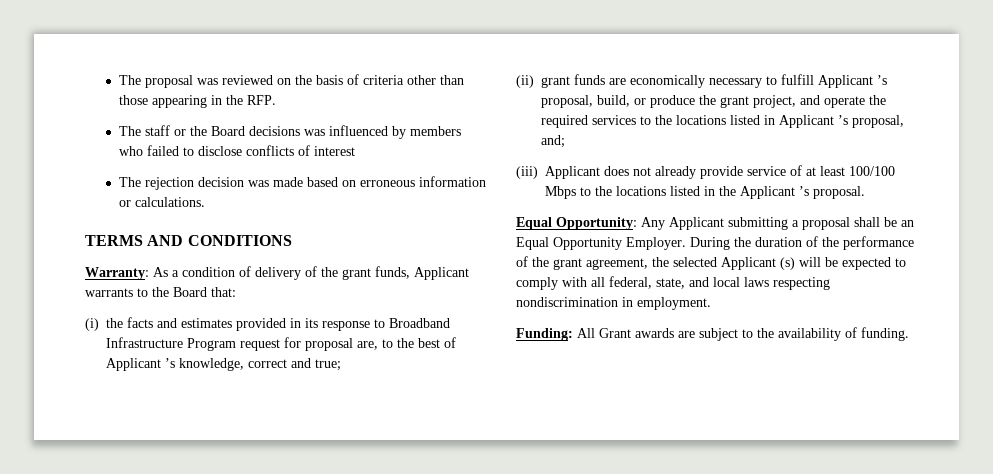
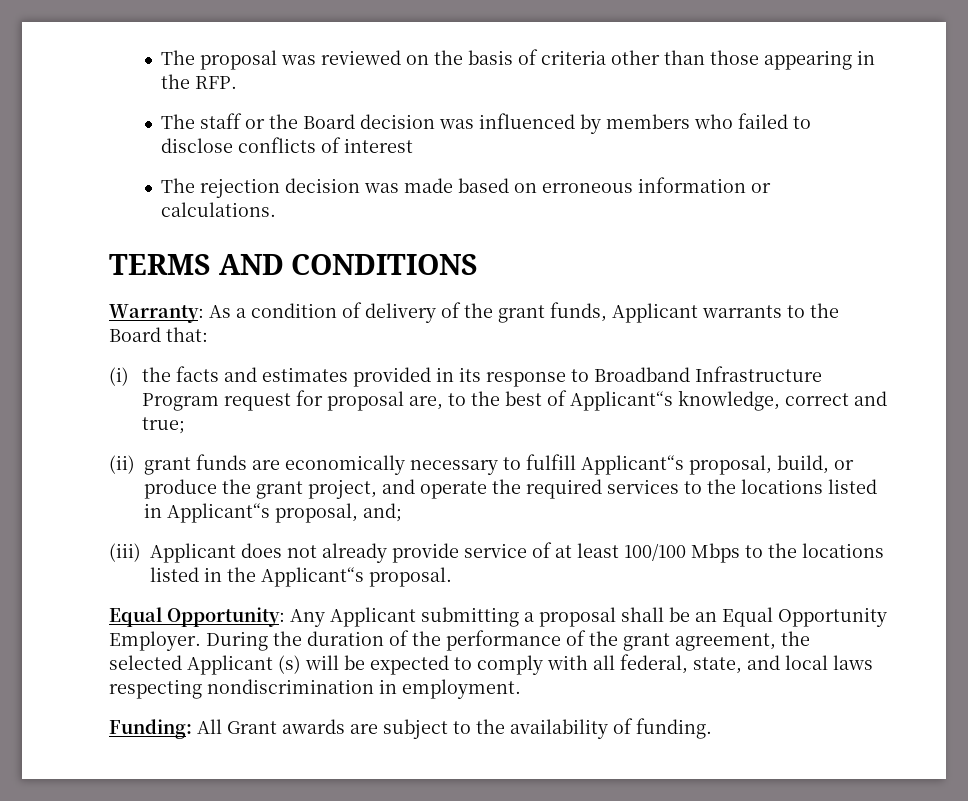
- The staff or the Board decisions was influenced by members who failed to disclose conflicts of interest
+ The staff or the Board decision was influenced by members who failed to disclose conflicts of interest
- (i) the facts and estimates provided in its response to Broadband Infrastructure Program request for proposal are, to the best of Applicant ’s knowledge, correct and true;
+ (i) the facts and estimates provided in its response to Broadband Infrastructure Program request for proposal are, to the best of Applicant“s knowledge, correct and true;
- (ii) grant funds are economically necessary to fulfill Applicant ’s proposal, build, or produce the grant project, and operate the required services to the locations listed in Applicant ’s proposal, and;
+ (ii) grant funds are economically necessary to fulfill Applicant“s proposal, build, or produce the grant project, and operate the required services to the locations listed in Applicant“s proposal, and;
- (iii) Applicant does not already provide service of at least 100/100 Mbps to the locations listed in the Applicant ’s proposal.
+ (iii) Applicant does not already provide service of at least 100/100 Mbps to the locations listed in the Applicant“s proposal.

